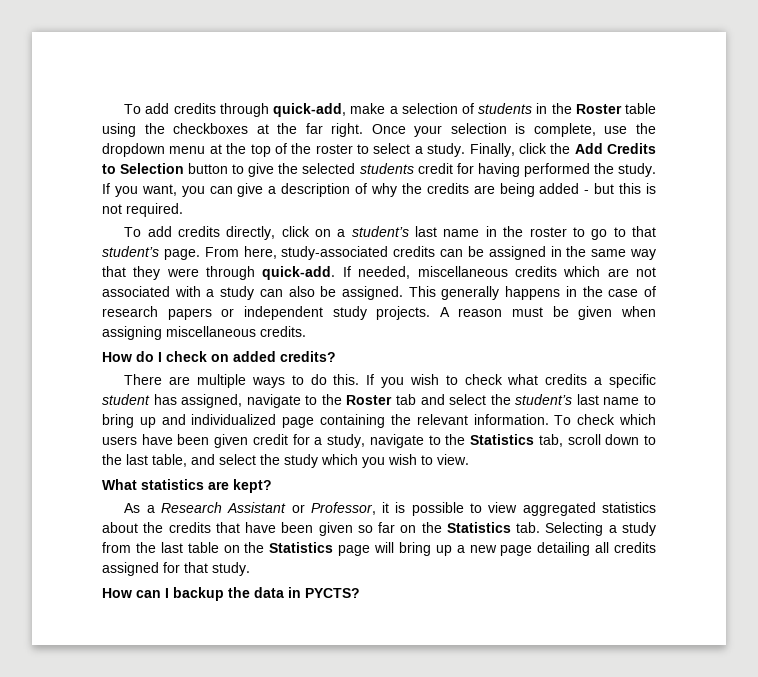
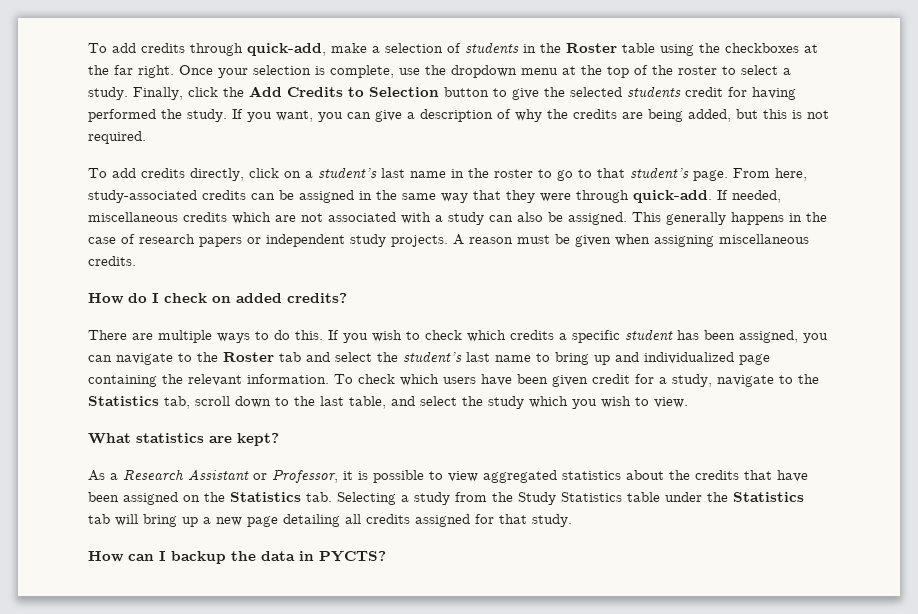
- If you want, you can give a description of why the credits are being added - but this is not required.
+ If you want, you can give a description of why the credits are being added, but this is not required.
- If you wish to check what credits a specific student has assigned, navigate to the Roster tab and select the student’s last name to bring up and individualized page containing the relevant information.
+ If you wish to check which credits a specific student has been assigned, you can navigate to the Roster tab and select the student’s last name to bring up and individualized page containing the relevant information.
- As a Research Assistant or Professor, it is possible to view aggregated statistics about the credits that have been given so far on the Statistics tab. Selecting a study from the last table on the Statistics page will bring up a new page detailing all credits assigned for that study.
+ As a Research Assistant or Professor, it is possible to view aggregated statistics about the credits that have been assigned on the Statistics tab. Selecting a study from the Study Statistics table under the Statistics tab will bring up a new page detailing all credits assigned for that study.

